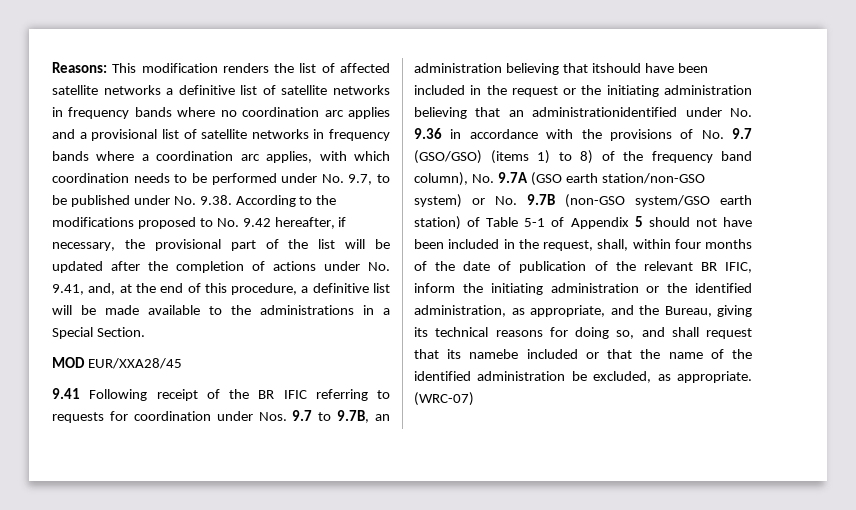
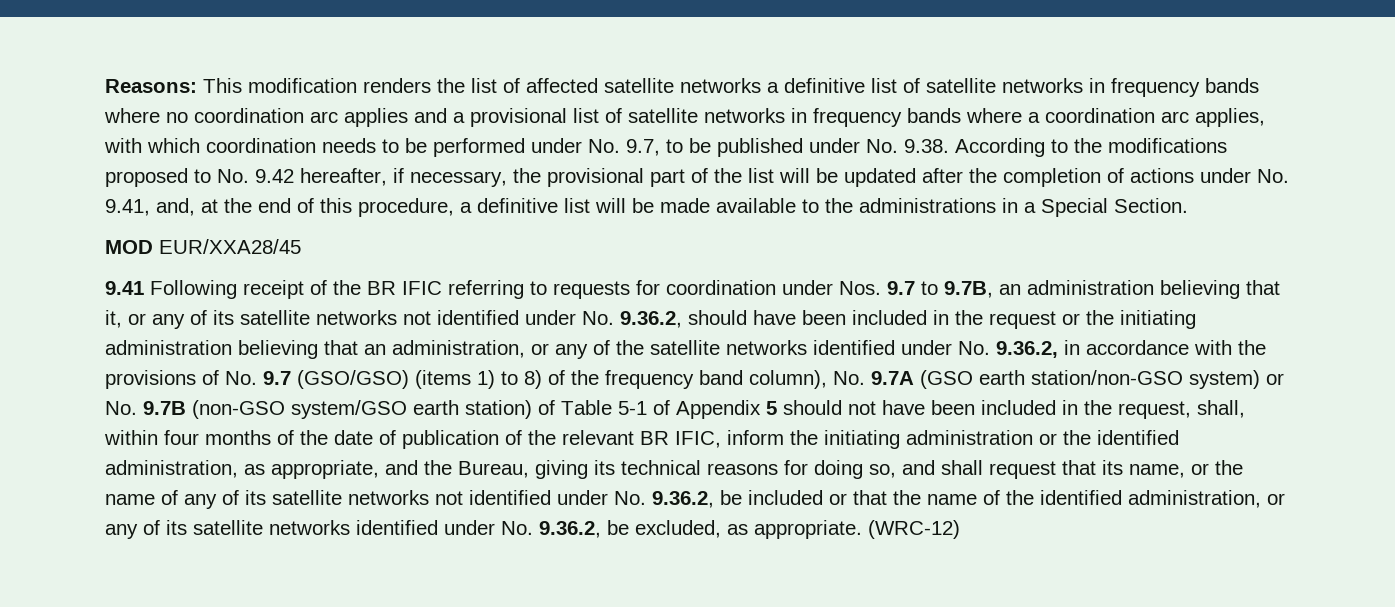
- 9.41 Following receipt of the BR IFIC referring to requests for coordination under Nos. 9.7 to 9.7B, an administration believing that itshould have been included in the request or the initiating administration believing that an administrationidentified under No. 9.36 in accordance with the provisions of No. 9.7 (GSO/GSO) (items 1) to 8) of the frequency band column), No. 9.7A (GSO earth station/non-GSO system) or No. 9.7B (non-GSO system/GSO earth station) of Table 5-1 of Appendix 5 should not have been included in the request, shall, within four months of the date of publication of the relevant BR IFIC, inform the initiating administration or the identified administration, as appropriate, and the Bureau, giving its technical reasons for doing so, and shall request that its namebe included or that the name of the identified administration be excluded, as appropriate.
+ 9.41 Following receipt of the BR IFIC referring to requests for coordination under Nos. 9.7 to 9.7B, an administration believing that it, or any of its satellite networks not identified under No. 9.36.2, should have been included in the request or the initiating administration believing that an administration, or any of the satellite networks identified under No. 9.36.2, in accordance with the provisions of No. 9.7 (GSO/GSO) (items 1) to 8) of the frequency band column), No. 9.7A (GSO earth station/non-GSO system) or No. 9.7B (non-GSO system/GSO earth station) of Table 5-1 of Appendix 5 should not have been included in the request, shall, within four months of the date of publication of the relevant BR IFIC, inform the initiating administration or the identified administration, as appropriate, and the Bureau, giving its technical reasons for doing so, and shall request that its name, or the name of any of its satellite networks not identified under No. 9.36.2, be included or that the name of the identified administration, or any of its satellite networks identified under No. 9.36.2, be excluded, as appropriate.
- (WRC-07)
+ (WRC-12)

